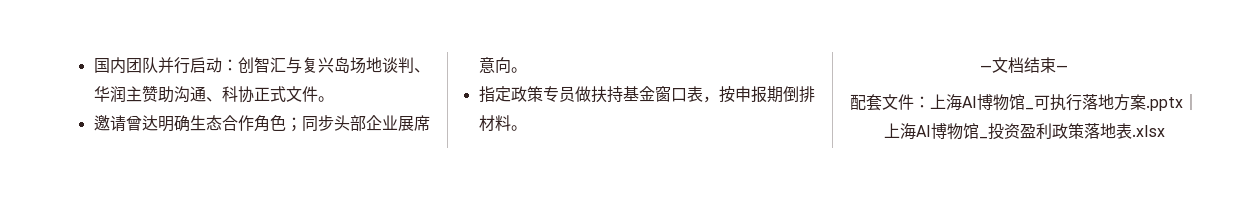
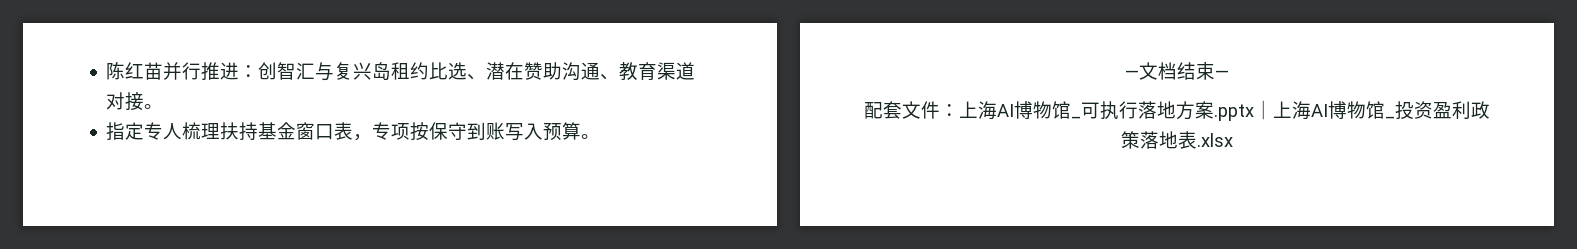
- 国内团队并行启动：创智汇与复兴岛场地谈判、华润主赞助沟通、科协正式文件。
- 邀请曾达明确生态合作角色；同步头部企业展席意向。
+ 陈红苗并行推进：创智汇与复兴岛租约比选、潜在赞助沟通、教育渠道对接。
- 指定政策专员做扶持基金窗口表，按申报期倒排材料。
+ 指定专人梳理扶持基金窗口表，专项按保守到账写入预算。

